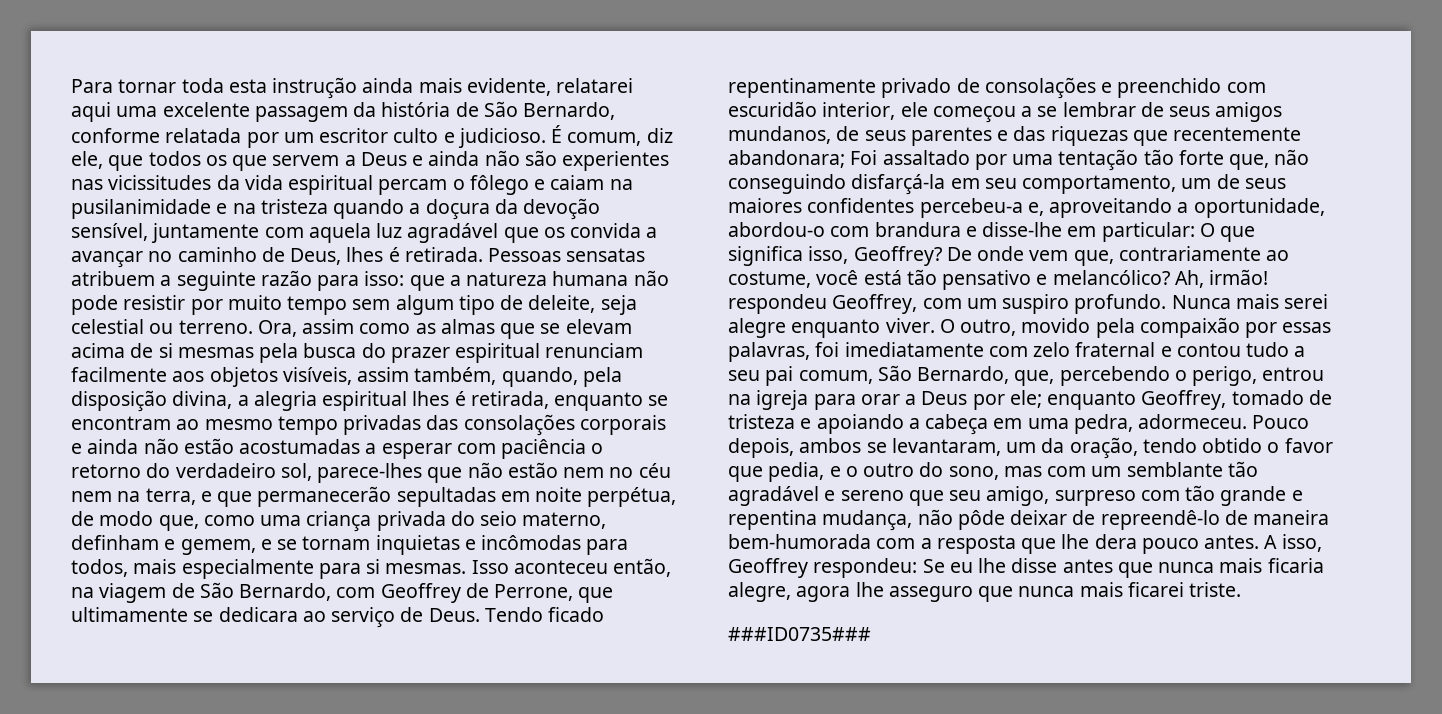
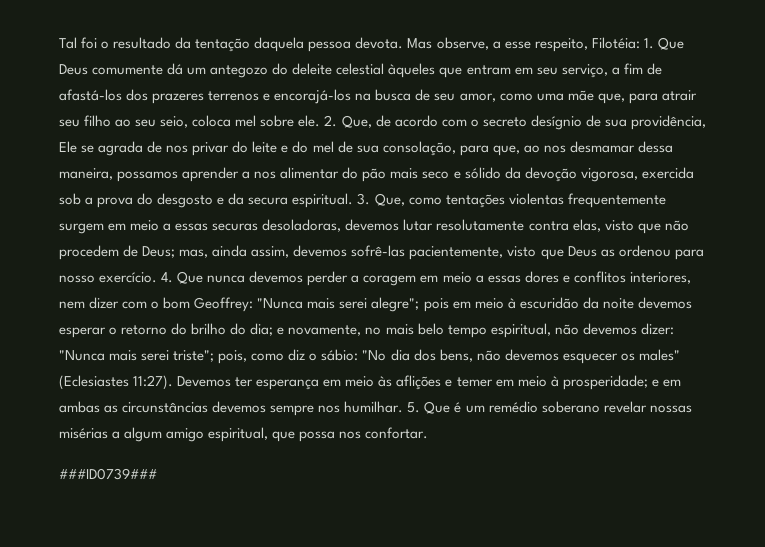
- Para tornar toda esta instrução ainda mais evidente, relatarei aqui uma excelente passagem da história de São Bernardo, conforme relatada por um escritor culto e judicioso. É comum, diz ele, que todos os que servem a Deus e ainda não são experientes nas vicissitudes da vida espiritual percam o fôlego e caiam na pusilanimidade e na tristeza quando a doçura da devoção sensível, juntamente com aquela luz agradável que os convida a avançar no caminho de Deus, lhes é retirada. Pessoas sensatas atribuem a seguinte razão para isso: que a natureza humana não pode resistir por muito tempo sem algum tipo de deleite, seja celestial ou terreno. Ora, assim como as almas que se elevam acima de si mesmas pela busca do prazer espiritual renunciam facilmente aos objetos visíveis, assim também, quando, pela disposição divina, a alegria espiritual lhes é retirada, enquanto se encontram ao mesmo tempo privadas das consolações corporais e ainda não estão acostumadas a esperar com paciência o retorno do verdadeiro sol, parece-lhes que não estão nem no céu nem na terra, e que permanecerão sepultadas em noite perpétua, de modo que, como uma criança privada do seio materno, definham e gemem, e se tornam inquietas e incômodas para todos, mais especialmente para si mesmas. Isso aconteceu então, na viagem de São Bernardo, com Geoffrey de Perrone, que ultimamente se dedicara ao serviço de Deus. Tendo ficado repentinamente privado de consolações e preenchido com escuridão interior, ele começou a se lembrar de seus amigos mundanos, de seus parentes e das riquezas que recentemente abandonara; Foi assaltado por uma tentação tão forte que, não conseguindo disfarçá-la em seu comportamento, um de seus maiores confidentes percebeu-a e, aproveitando a oportunidade, abordou-o com brandura e disse-lhe em particular: O que significa isso, Geoffrey? De onde vem que, contrariamente ao costume, você está tão pensativo e melancólico? Ah, irmão! respondeu Geoffrey, com um suspiro profundo. Nunca mais serei alegre enquanto viver. O outro, movido pela compaixão por essas palavras, foi imediatamente com zelo fraternal e contou tudo a seu pai comum, São Bernardo, que, percebendo o perigo, entrou na igreja para orar a Deus por ele; enquanto Geoffrey, tomado de tristeza e apoiando a cabeça em uma pedra, adormeceu. Pouco depois, ambos se levantaram, um da oração, tendo obtido o favor que pedia, e o outro do sono, mas com um semblante tão agradável e sereno que seu amigo, surpreso com tão grande e repentina mudança, não pôde deixar de repreendê-lo de maneira bem-humorada com a resposta que lhe dera pouco antes. A isso, Geoffrey respondeu: Se eu lhe disse antes que nunca mais ficaria alegre, agora lhe asseguro que nunca mais ficarei triste.
- ###ID0735###
+ Tal foi o resultado da tentação daquela pessoa devota. Mas observe, a esse respeito, Filotéia: 1. Que Deus comumente dá um antegozo do deleite celestial àqueles que entram em seu serviço, a fim de afastá-los dos prazeres terrenos e encorajá-los na busca de seu amor, como uma mãe que, para atrair seu filho ao seu seio, coloca mel sobre ele. 2. Que, de acordo com o secreto desígnio de sua providência, Ele se agrada de nos privar do leite e do mel de sua consolação, para que, ao nos desmamar dessa maneira, possamos aprender a nos alimentar do pão mais seco e sólido da devoção vigorosa, exercida sob a prova do desgosto e da secura espiritual. 3. Que, como tentações violentas frequentemente surgem em meio a essas securas desoladoras, devemos lutar resolutamente contra elas, visto que não procedem de Deus; mas, ainda assim, devemos sofrê-las pacientemente, visto que Deus as ordenou para nosso exercício. 4. Que nunca devemos perder a coragem em meio a essas dores e conflitos interiores, nem dizer com o bom Geoffrey: "Nunca mais serei alegre"; pois em meio à escuridão da noite devemos esperar o retorno do brilho do dia; e novamente, no mais belo tempo espiritual, não devemos dizer: "Nunca mais serei triste"; pois, como diz o sábio: "No dia dos bens, não devemos esquecer os males" (Eclesiastes 11:27). Devemos ter esperança em meio às aflições e temer em meio à prosperidade; e em ambas as circunstâncias devemos sempre nos humilhar. 5. Que é um remédio soberano revelar nossas misérias a algum amigo espiritual, que possa nos confortar.
+ ###ID0739###

